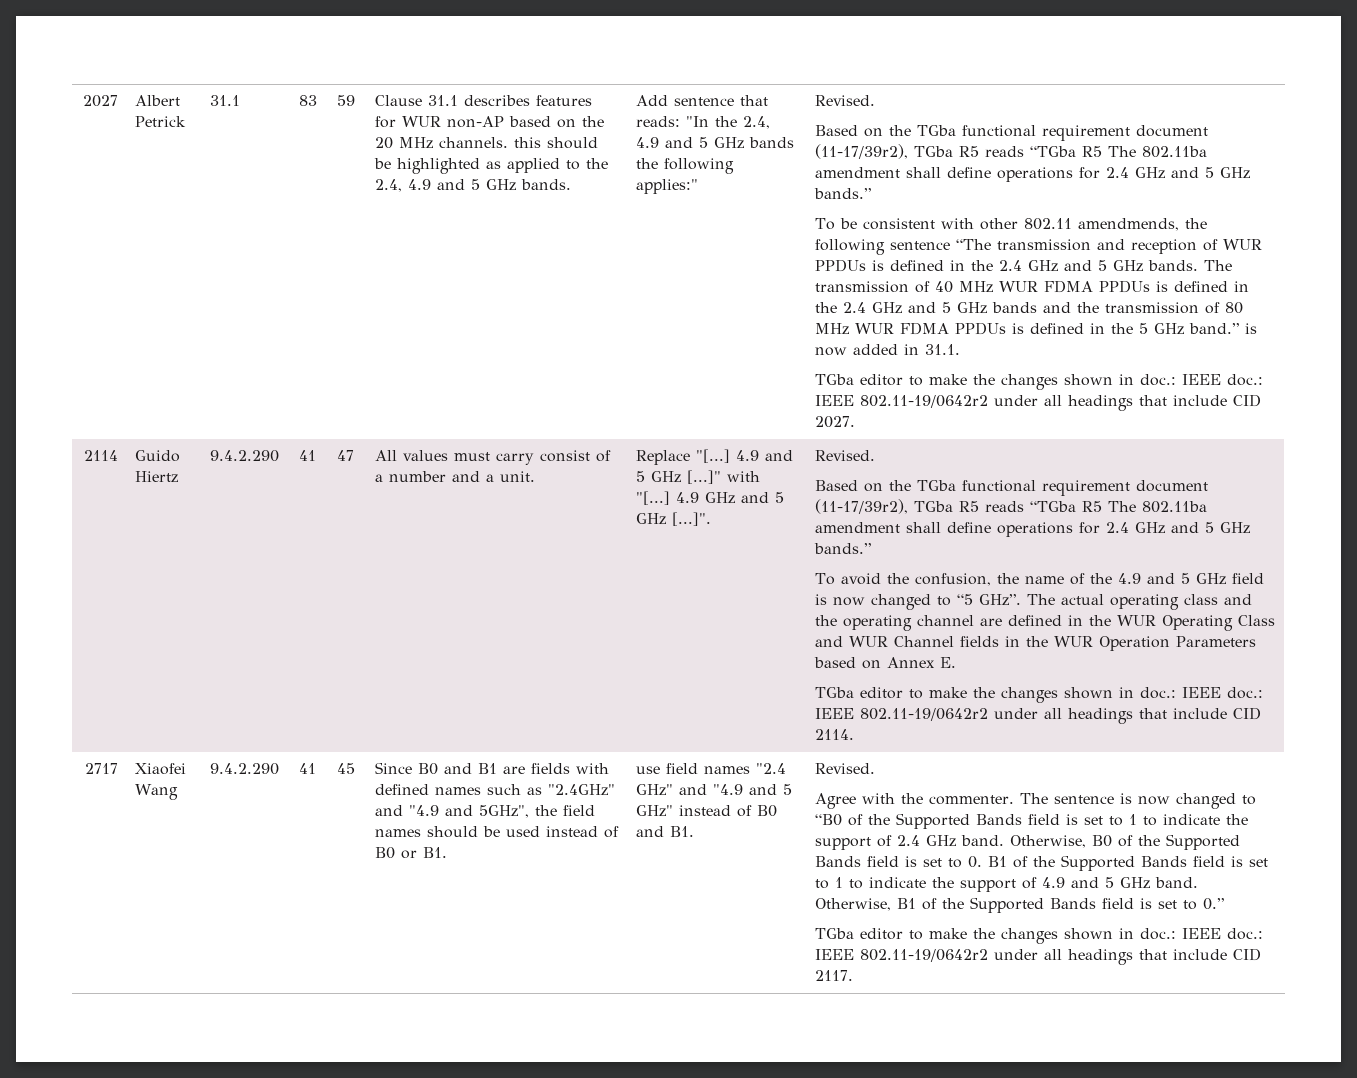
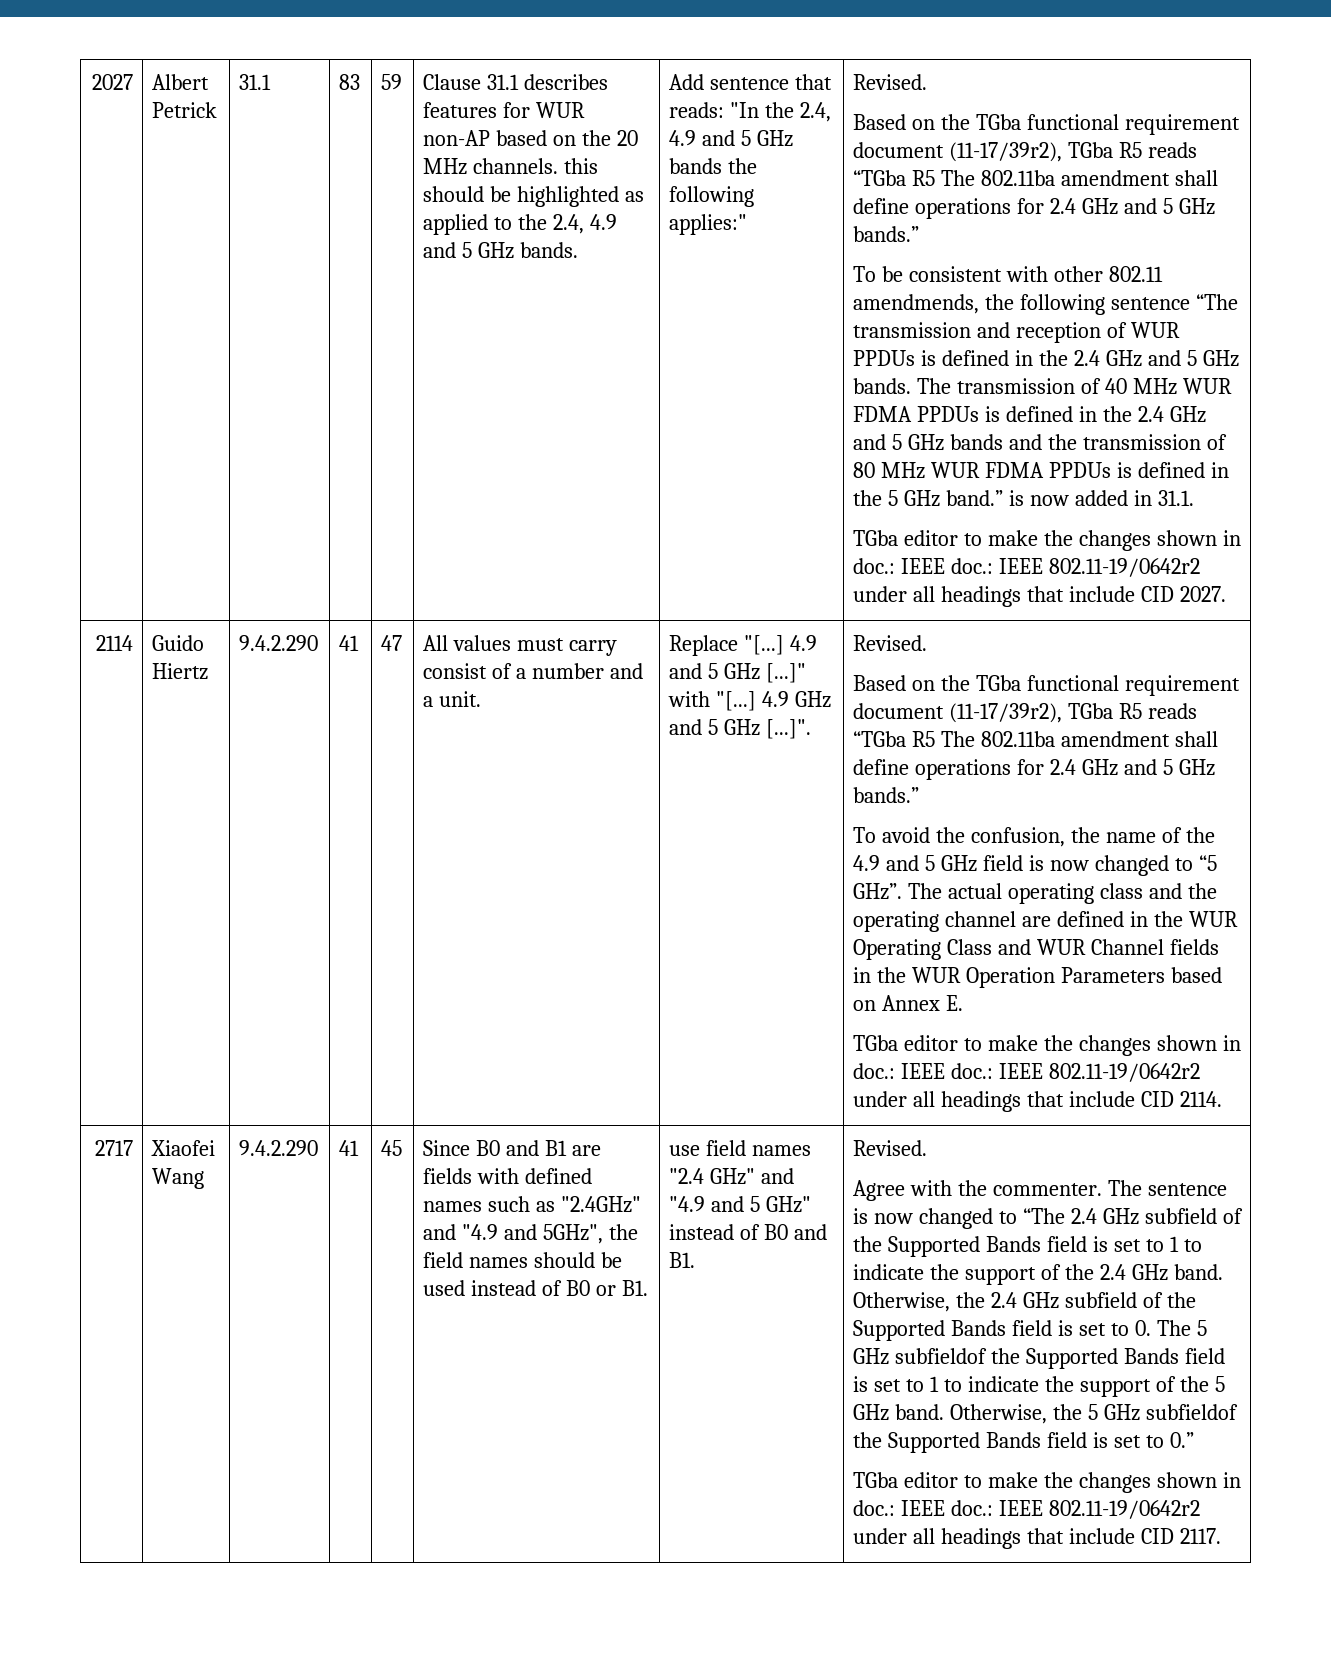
- The sentence is now changed to “B0 of the Supported Bands field is set to 1 to indicate the support of 2.4 GHz band.
+ The sentence is now changed to “The 2.4 GHz subfield of the Supported Bands field is set to 1 to indicate the support of the 2.4 GHz band.
- Otherwise, B0 of the Supported Bands field is set to 0. B1 of the Supported Bands field is set to 1 to indicate the support of 4.9 and 5 GHz band.
+ Otherwise, the 2.4 GHz subfield of the Supported Bands field is set to 0. The 5 GHz subfieldof the Supported Bands field is set to 1 to indicate the support of the 5 GHz band.
- Otherwise, B1 of the Supported Bands field is set to 0.”
+ Otherwise, the 5 GHz subfieldof the Supported Bands field is set to 0.”

